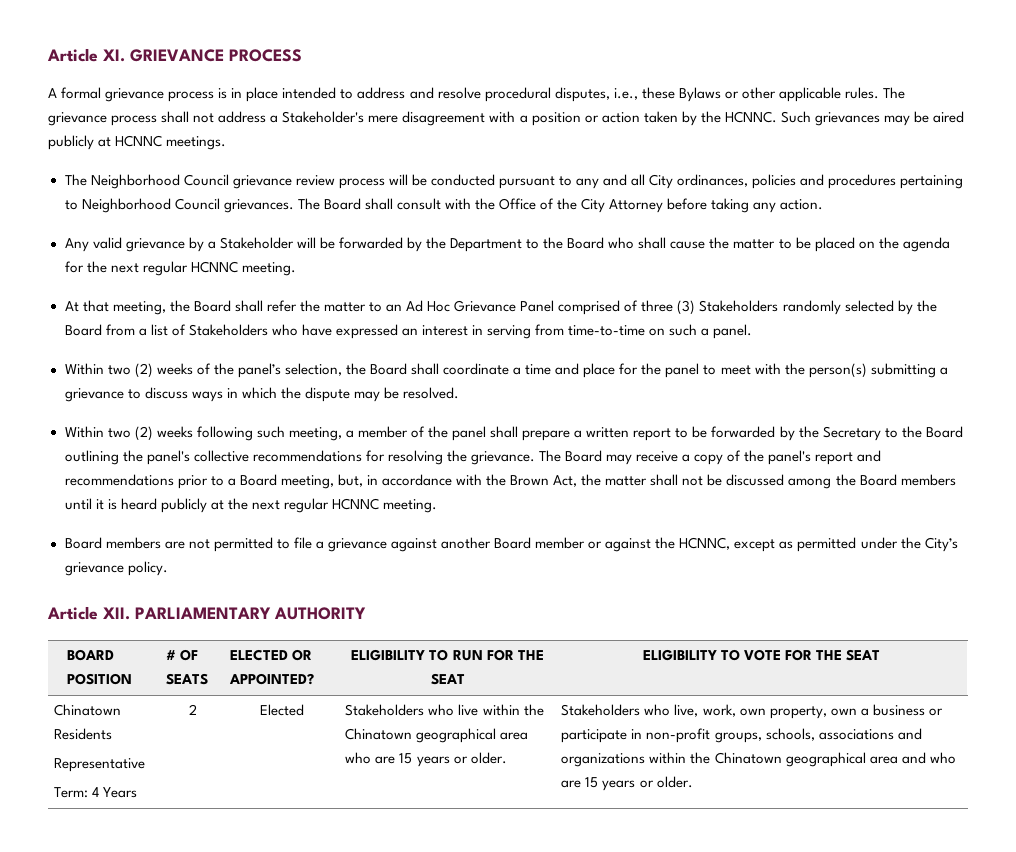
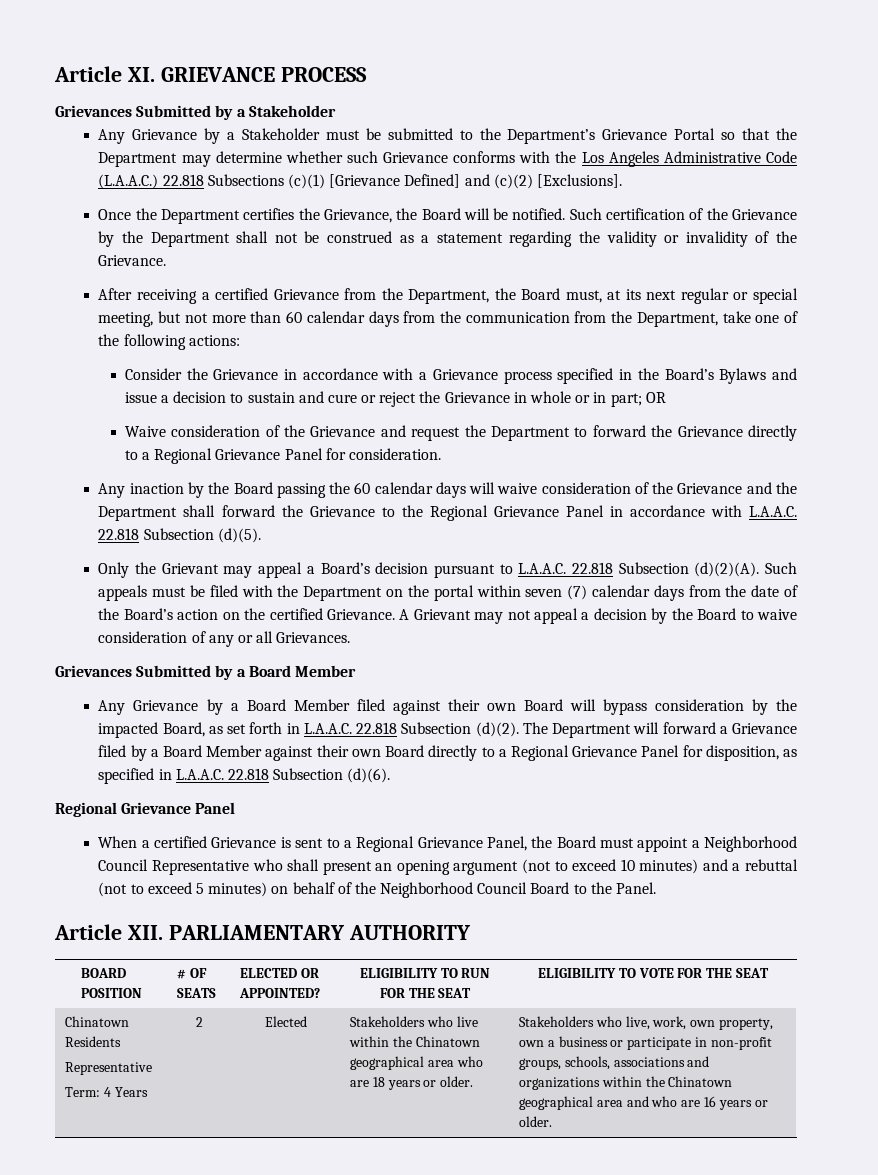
- A formal grievance process is in place intended to address and resolve procedural disputes, i.e., these Bylaws or other applicable rules. The grievance process shall not address a Stakeholder's mere disagreement with a position or action taken by the HCNNC. Such grievances may be aired publicly at HCNNC meetings.
- The Neighborhood Council grievance review process will be conducted pursuant to any and all City ordinances, policies and procedures pertaining to Neighborhood Council grievances. The Board shall consult with the Office of the City Attorney before taking any action.
- Any valid grievance by a Stakeholder will be forwarded by the Department to the Board who shall cause the matter to be placed on the agenda for the next regular HCNNC meeting.
- At that meeting, the Board shall refer the matter to an Ad Hoc Grievance Panel comprised of three (3) Stakeholders randomly selected by the Board from a list of Stakeholders who have expressed an interest in serving from time-to-time on such a panel.
- Within two (2) weeks of the panel’s selection, the Board shall coordinate a time and place for the panel to meet with the person(s) submitting a grievance to discuss ways in which the dispute may be resolved.
- Within two (2) weeks following such meeting, a member of the panel shall prepare a written report to be forwarded by the Secretary to the Board outlining the panel's collective recommendations for resolving the grievance. The Board may receive a copy of the panel's report and recommendations prior to a Board meeting, but, in accordance with the Brown Act, the matter shall not be discussed among the Board members until it is heard publicly at the next regular HCNNC meeting.
- Board members are not permitted to file a grievance against another Board member or against the HCNNC, except as permitted under the City’s grievance policy.
+ Grievances Submitted by a Stakeholder
+ Any Grievance by a Stakeholder must be submitted to the Department’s Grievance Portal so that the Department may determine whether such Grievance conforms with the Los Angeles Administrative Code (L.A.A.C.) 22.818 Subsections (c)(1) [Grievance Defined] and (c)(2) [Exclusions].
+ Once the Department certifies the Grievance, the Board will be notified. Such certification of the Grievance by the Department shall not be construed as a statement regarding the validity or invalidity of the Grievance.
+ After receiving a certified Grievance from the Department, the Board must, at its next regular or special meeting, but not more than 60 calendar days from the communication from the Department, take one of the following actions:
+ Consider the Grievance in accordance with a Grievance process specified in the Board’s Bylaws and issue a decision to sustain and cure or reject the Grievance in whole or in part; OR
+ Waive consideration of the Grievance and request the Department to forward the Grievance directly to a Regional Grievance Panel for consideration.
+ Any inaction by the Board passing the 60 calendar days will waive consideration of the Grievance and the Department shall forward the Grievance to the Regional Grievance Panel in accordance with L.A.A.C. 22.818 Subsection (d)(5).
+ Only the Grievant may appeal a Board’s decision pursuant to L.A.A.C. 22.818 Subsection (d)(2)(A). Such appeals must be filed with the Department on the portal within seven (7) calendar days from the date of the Board’s action on the certified Grievance. A Grievant may not appeal a decision by the Board to waive consideration of any or all Grievances.
+ Grievances Submitted by a Board Member
+ Any Grievance by a Board Member filed against their own Board will bypass consideration by the impacted Board, as set forth in L.A.A.C. 22.818 Subsection (d)(2). The Department will forward a Grievance filed by a Board Member against their own Board directly to a Regional Grievance Panel for disposition, as specified in L.A.A.C. 22.818 Subsection (d)(6).
+ Regional Grievance Panel
+ When a certified Grievance is sent to a Regional Grievance Panel, the Board must appoint a Neighborhood Council Representative who shall present an opening argument (not to exceed 10 minutes) and a rebuttal (not to exceed 5 minutes) on behalf of the Neighborhood Council Board to the Panel.
- Stakeholders who live within the Chinatown geographical area who are 15 years or older.
+ Stakeholders who live within the Chinatown geographical area who are 18 years or older.
- Stakeholders who live, work, own property, own a business or participate in non-profit groups, schools, associations and organizations within the Chinatown geographical area and who are 15 years or older.
+ Stakeholders who live, work, own property, own a business or participate in non-profit groups, schools, associations and organizations within the Chinatown geographical area and who are 16 years or older.

